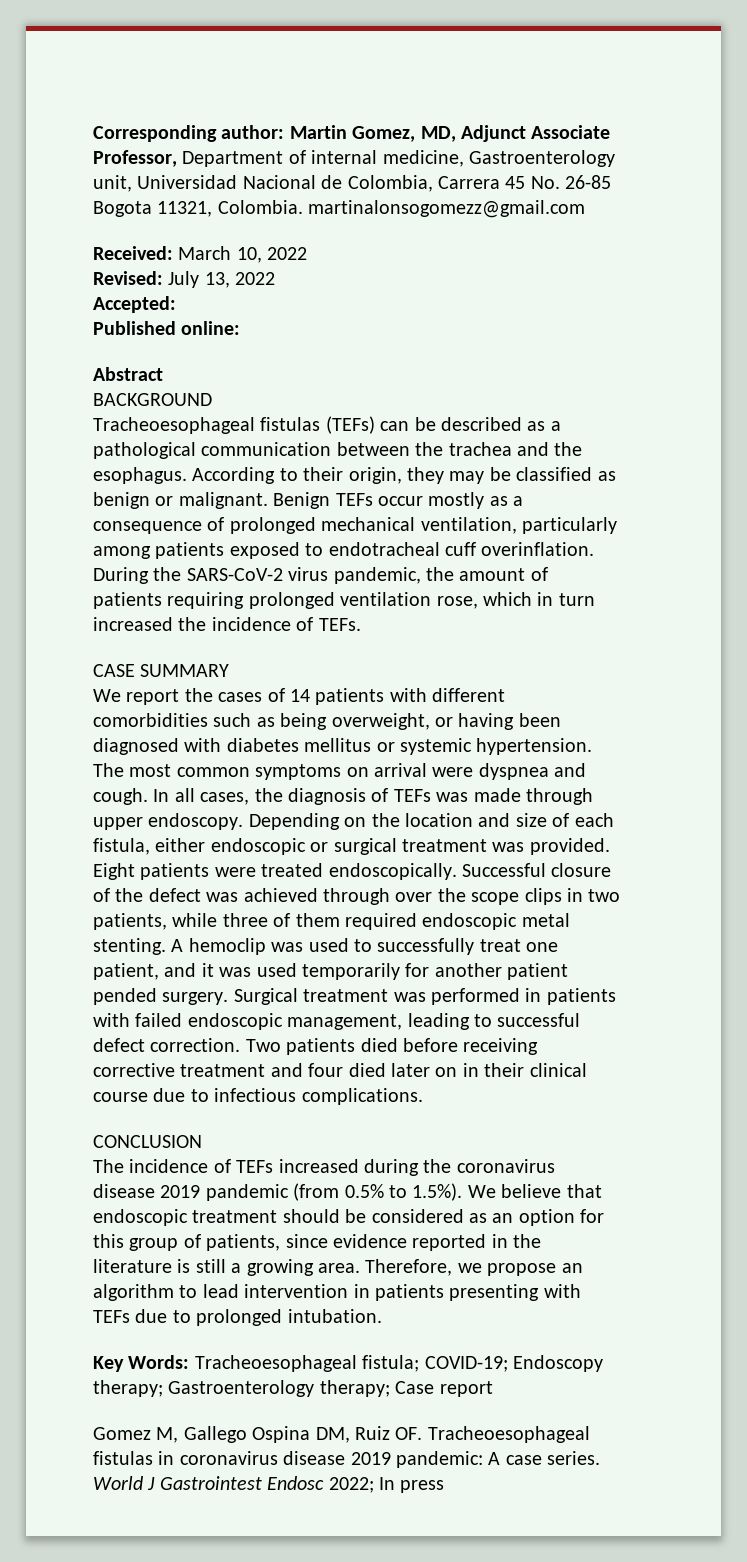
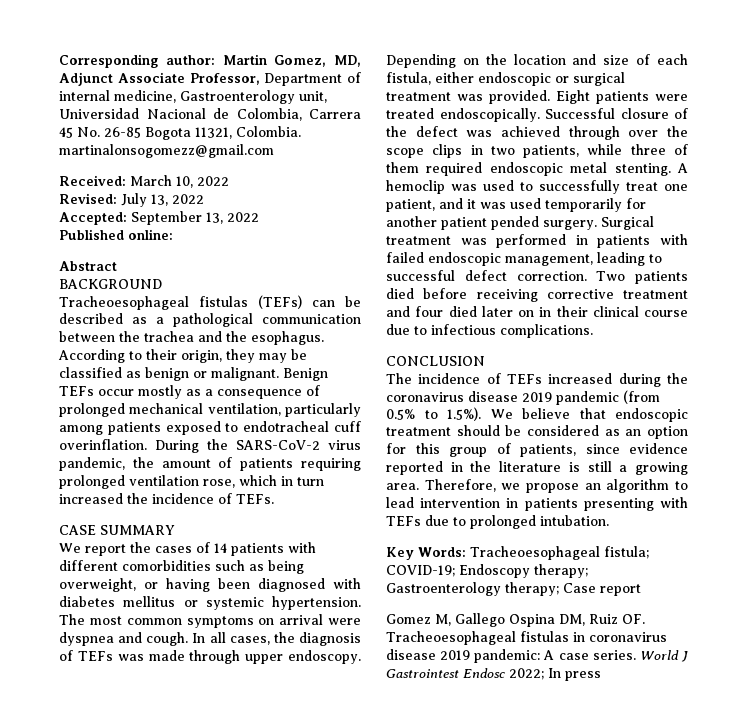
- Accepted:
+ Accepted: September 13, 2022

